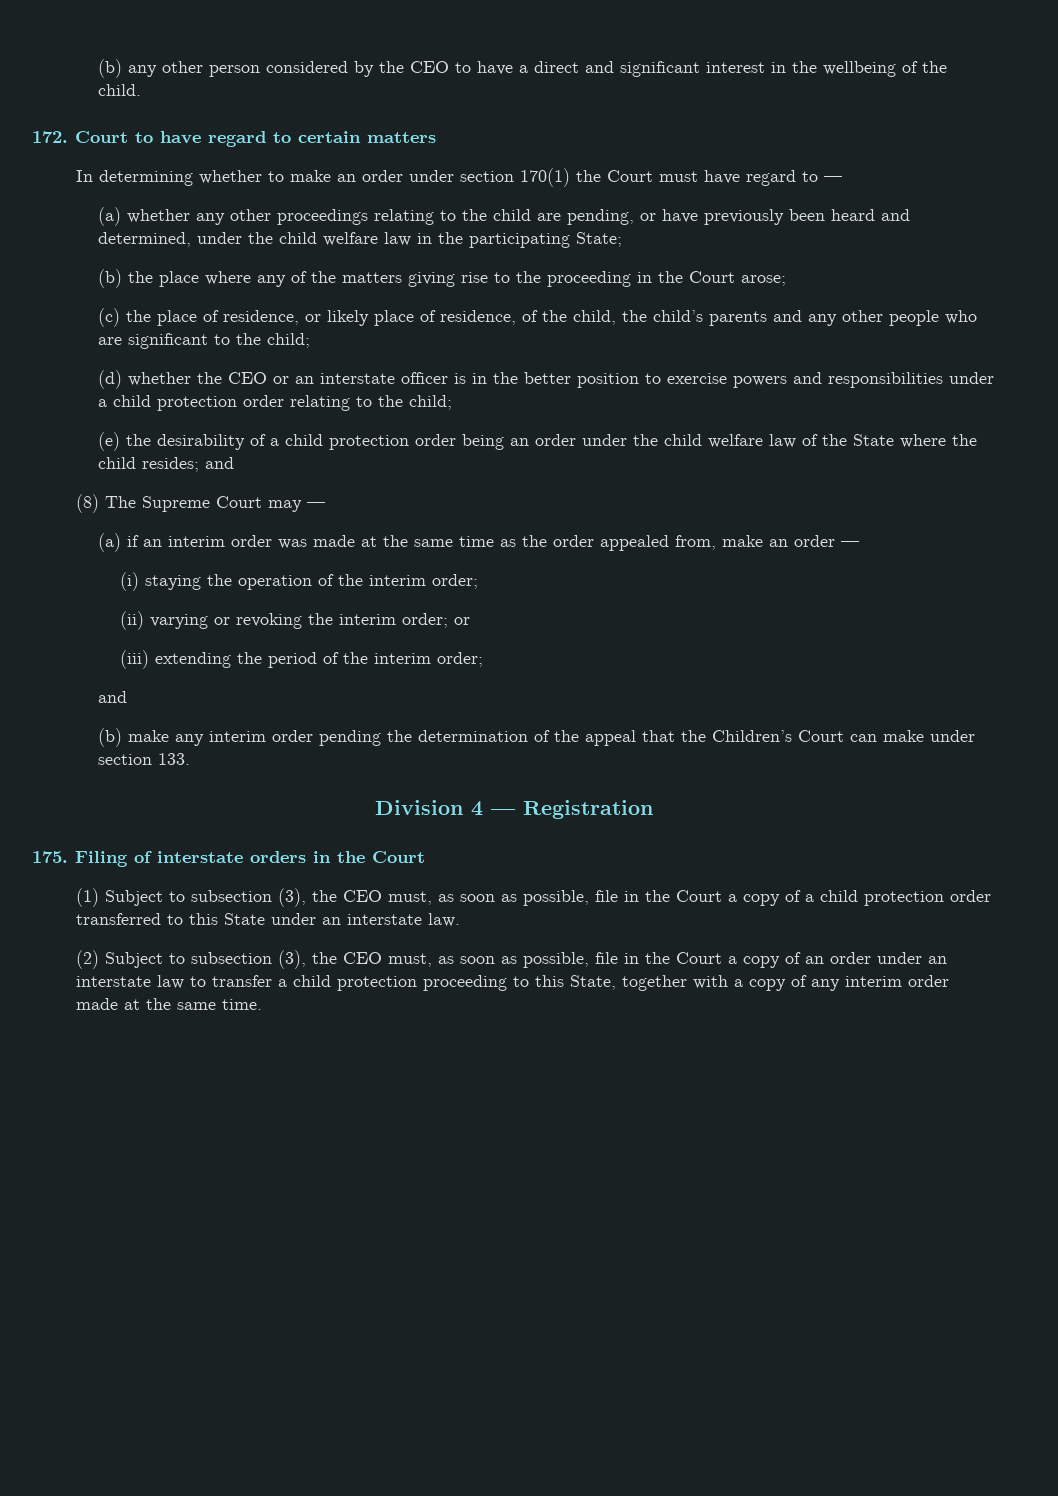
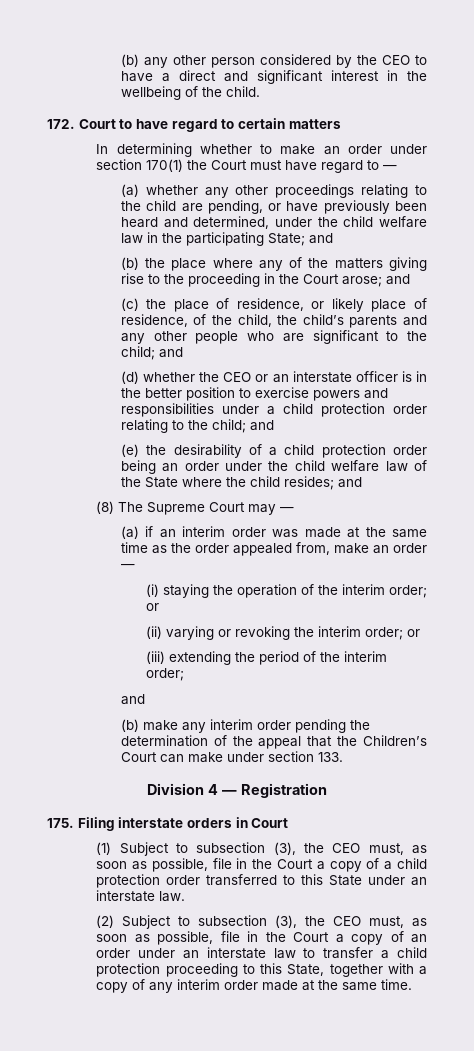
- (a) whether any other proceedings relating to the child are pending, or have previously been heard and determined, under the child welfare law in the participating State;
+ (a) whether any other proceedings relating to the child are pending, or have previously been heard and determined, under the child welfare law in the participating State; and
- (b) the place where any of the matters giving rise to the proceeding in the Court arose;
+ (b) the place where any of the matters giving rise to the proceeding in the Court arose; and
- (c) the place of residence, or likely place of residence, of the child, the child’s parents and any other people who are significant to the child;
+ (c) the place of residence, or likely place of residence, of the child, the child’s parents and any other people who are significant to the child; and
- (d) whether the CEO or an interstate officer is in the better position to exercise powers and responsibilities under a child protection order relating to the child;
+ (d) whether the CEO or an interstate officer is in the better position to exercise powers and responsibilities under a child protection order relating to the child; and
- (i) staying the operation of the interim order;
+ (i) staying the operation of the interim order; or
- 175. Filing of interstate orders in the Court
+ 175. Filing interstate orders in Court

